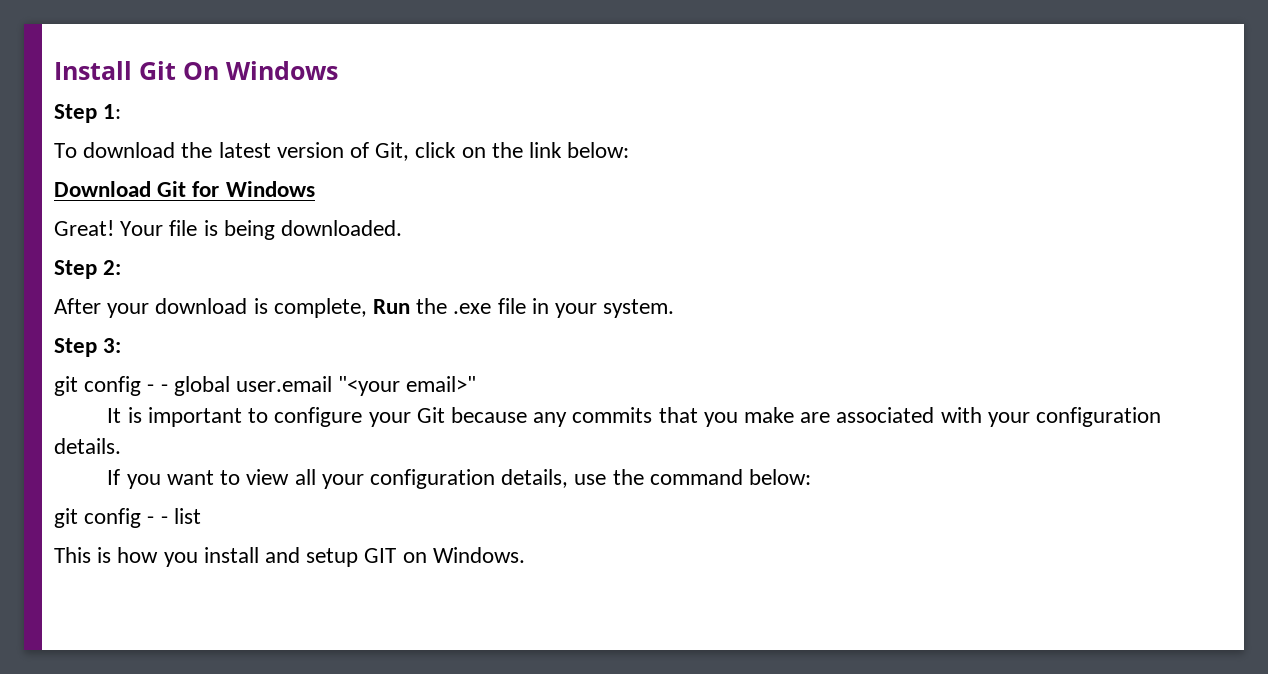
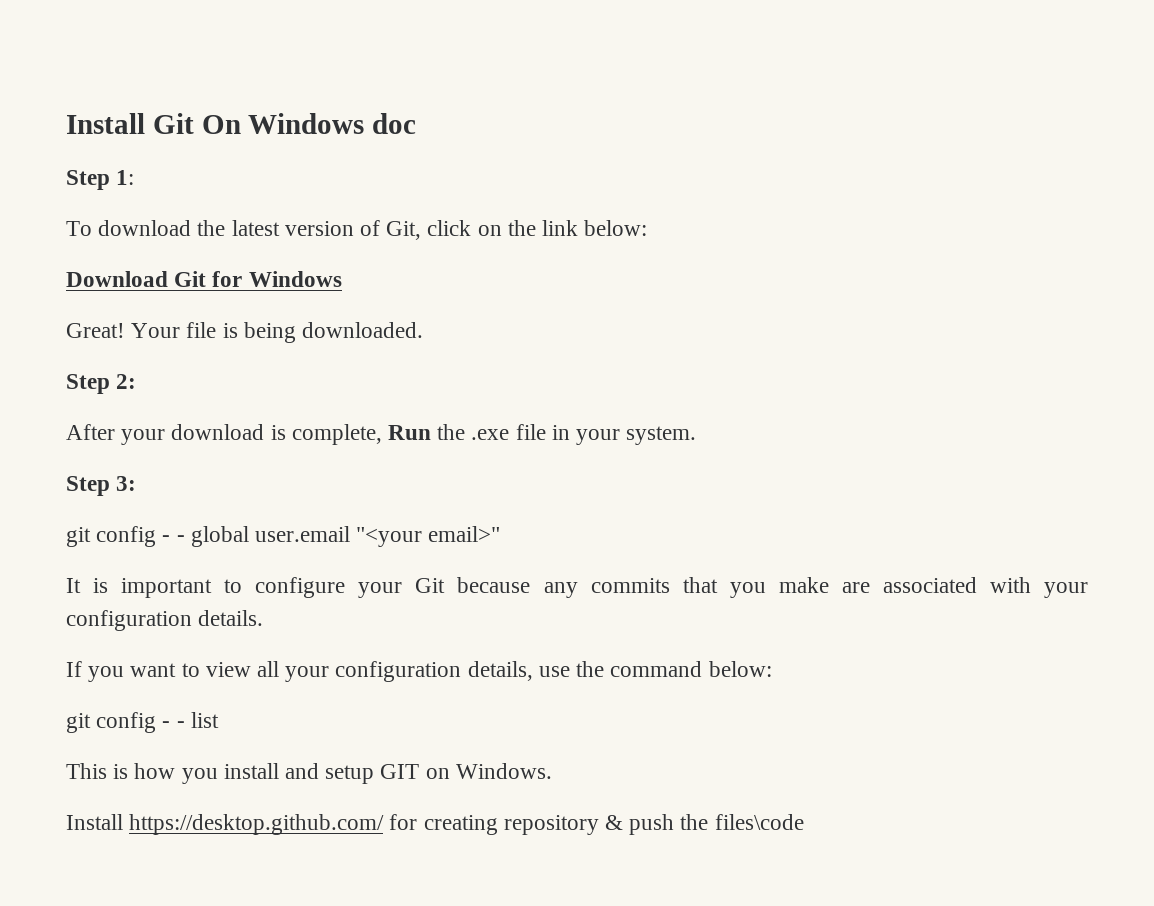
- Install Git On Windows
+ Install Git On Windows doc
+ Install https://desktop.github.com/ for creating repository & push the files\code

